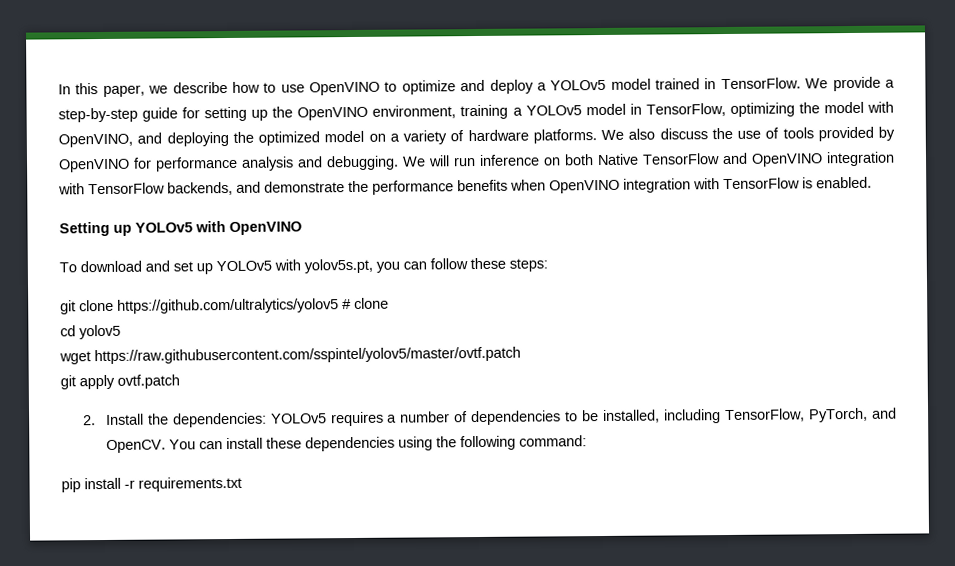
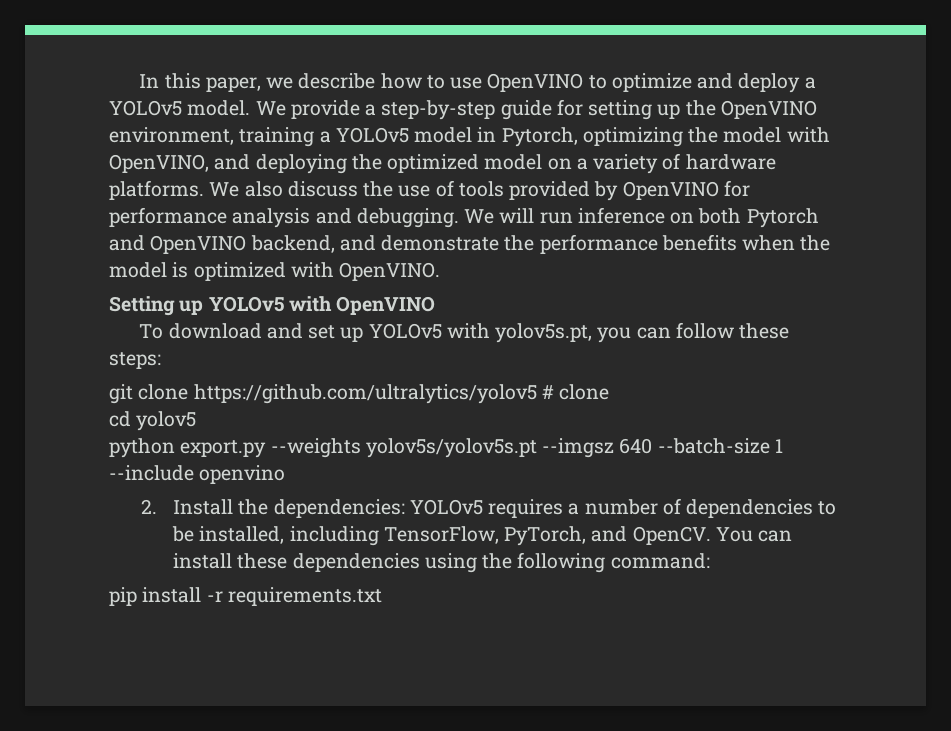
- In this paper, we describe how to use OpenVINO to optimize and deploy a YOLOv5 model trained in TensorFlow.
+ In this paper, we describe how to use OpenVINO to optimize and deploy a YOLOv5 model.
- We provide a step-by-step guide for setting up the OpenVINO environment, training a YOLOv5 model in TensorFlow, optimizing the model with OpenVINO, and deploying the optimized model on a variety of hardware platforms.
+ We provide a step-by-step guide for setting up the OpenVINO environment, training a YOLOv5 model in Pytorch, optimizing the model with OpenVINO, and deploying the optimized model on a variety of hardware platforms.
- We will run inference on both Native TensorFlow and OpenVINO integration with TensorFlow backends, and demonstrate the performance benefits when OpenVINO integration with TensorFlow is enabled.
+ We will run inference on both Pytorch and OpenVINO backend, and demonstrate the performance benefits when the model is optimized with OpenVINO.
- wget https://raw.githubusercontent.com/sspintel/yolov5/master/ovtf.patch
- git apply ovtf.patch
+ python export.py --weights yolov5s/yolov5s.pt --imgsz 640 --batch-size 1 --include openvino

